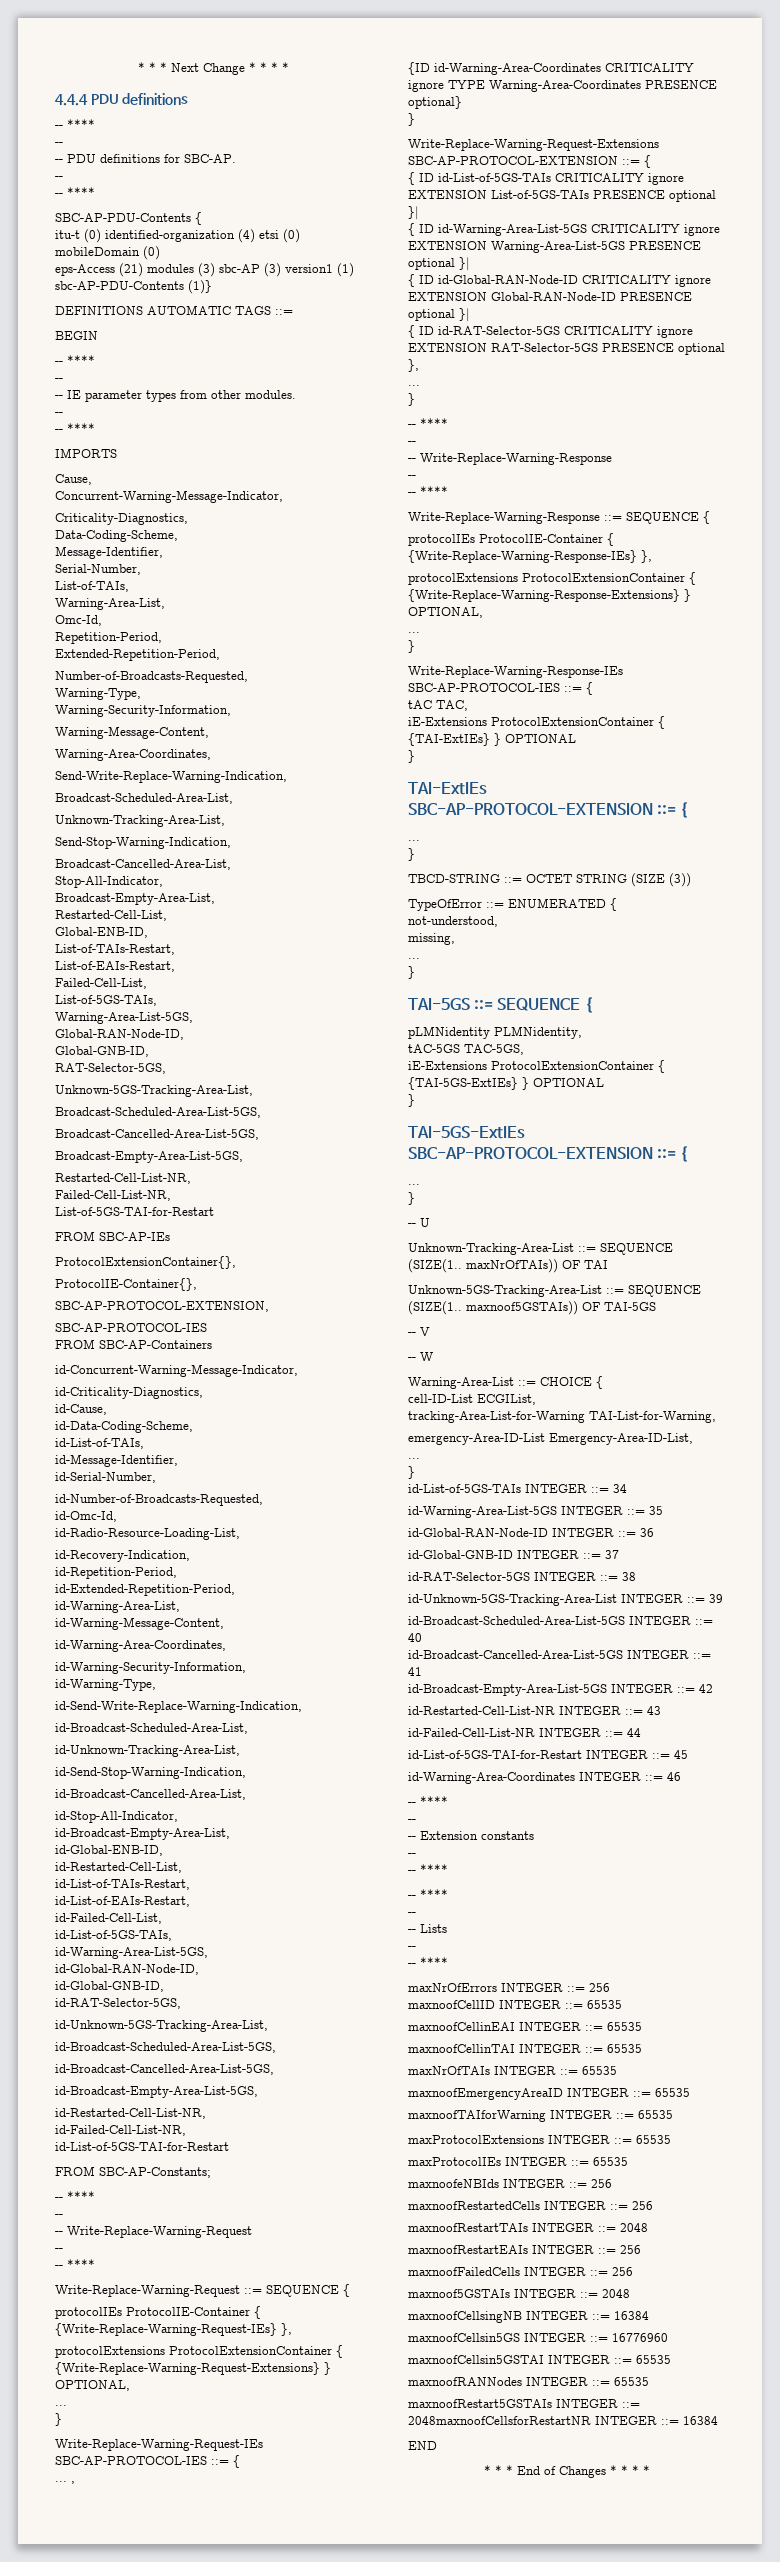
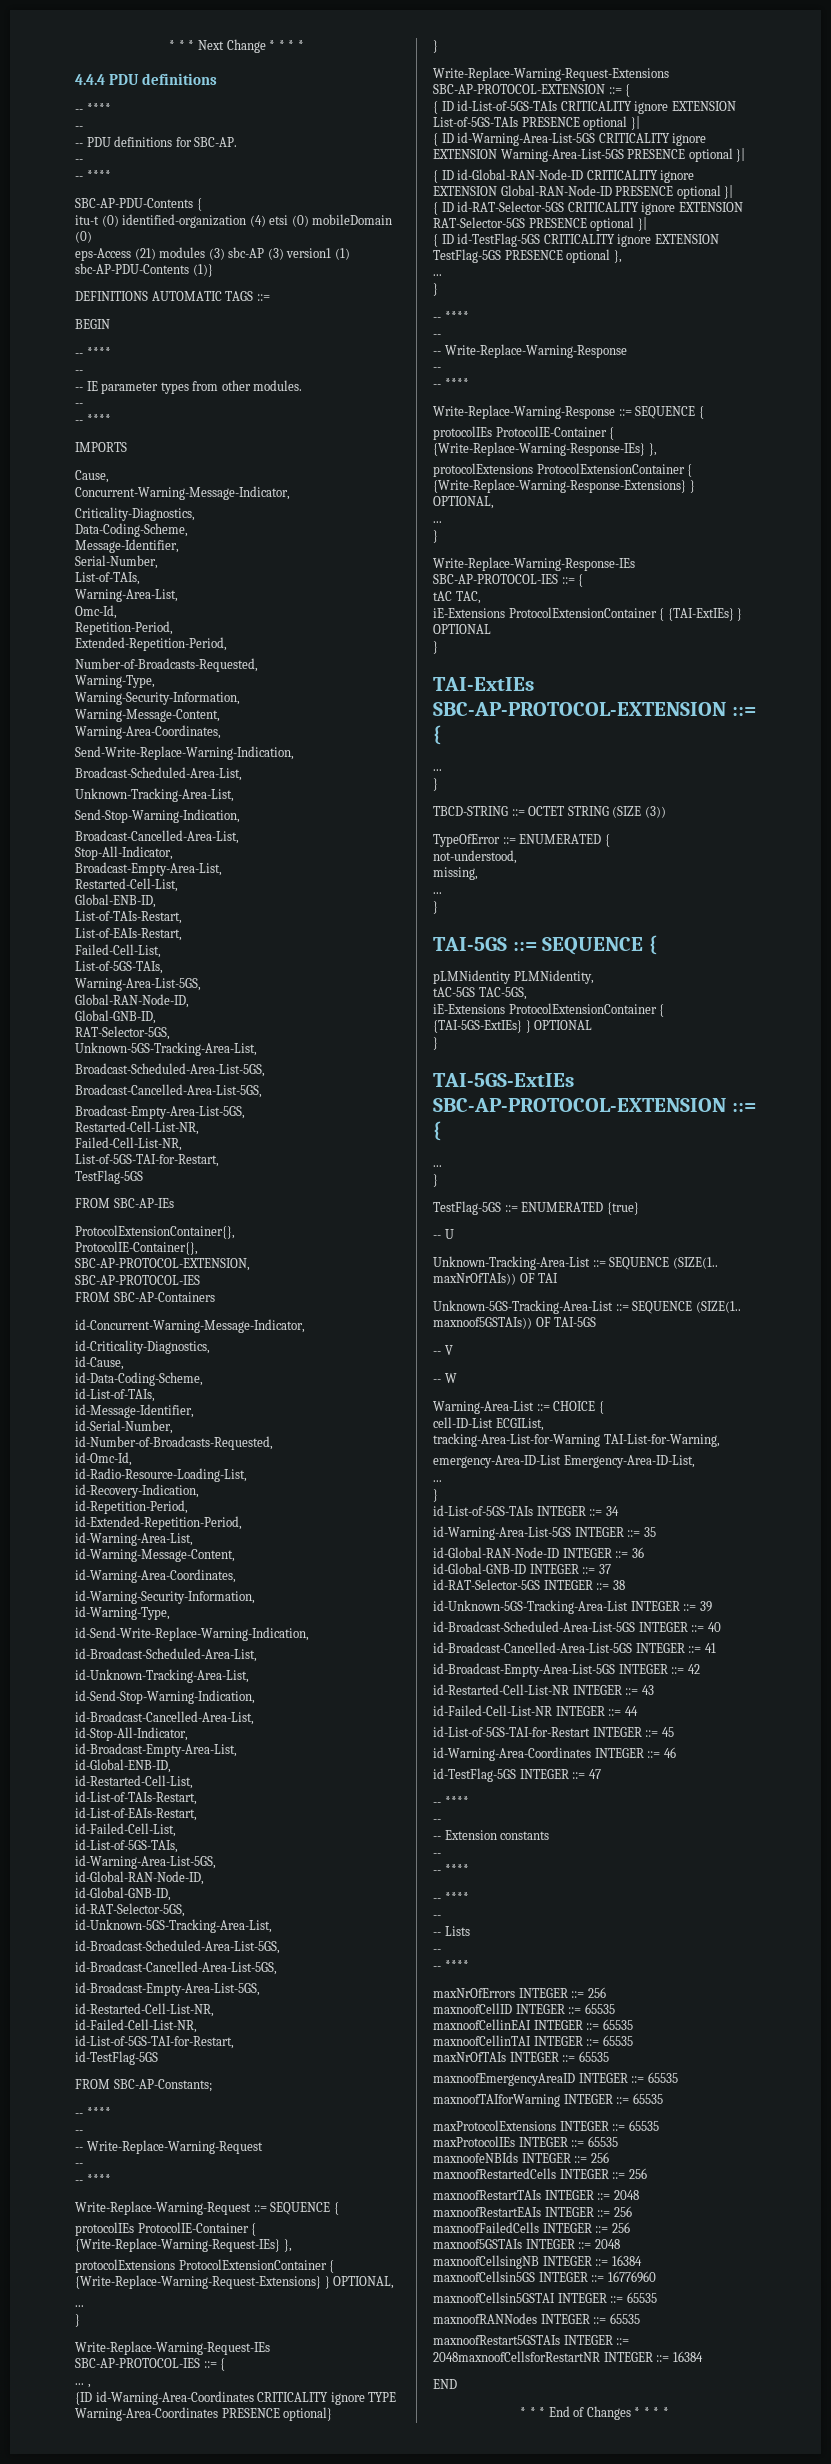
- List-of-5GS-TAI-for-Restart
+ List-of-5GS-TAI-for-Restart,
+ TestFlag-5GS
  id-Failed-Cell-List-NR,
- id-List-of-5GS-TAI-for-Restart
+ id-List-of-5GS-TAI-for-Restart,
+ id-TestFlag-5GS
- { ID id-RAT-Selector-5GS CRITICALITY ignore EXTENSION RAT-Selector-5GS PRESENCE optional },
+ { ID id-RAT-Selector-5GS CRITICALITY ignore EXTENSION RAT-Selector-5GS PRESENCE optional }|
+ { ID id-TestFlag-5GS CRITICALITY ignore EXTENSION TestFlag-5GS PRESENCE optional },
+ TestFlag-5GS ::= ENUMERATED {true}
+ id-TestFlag-5GS INTEGER ::= 47

